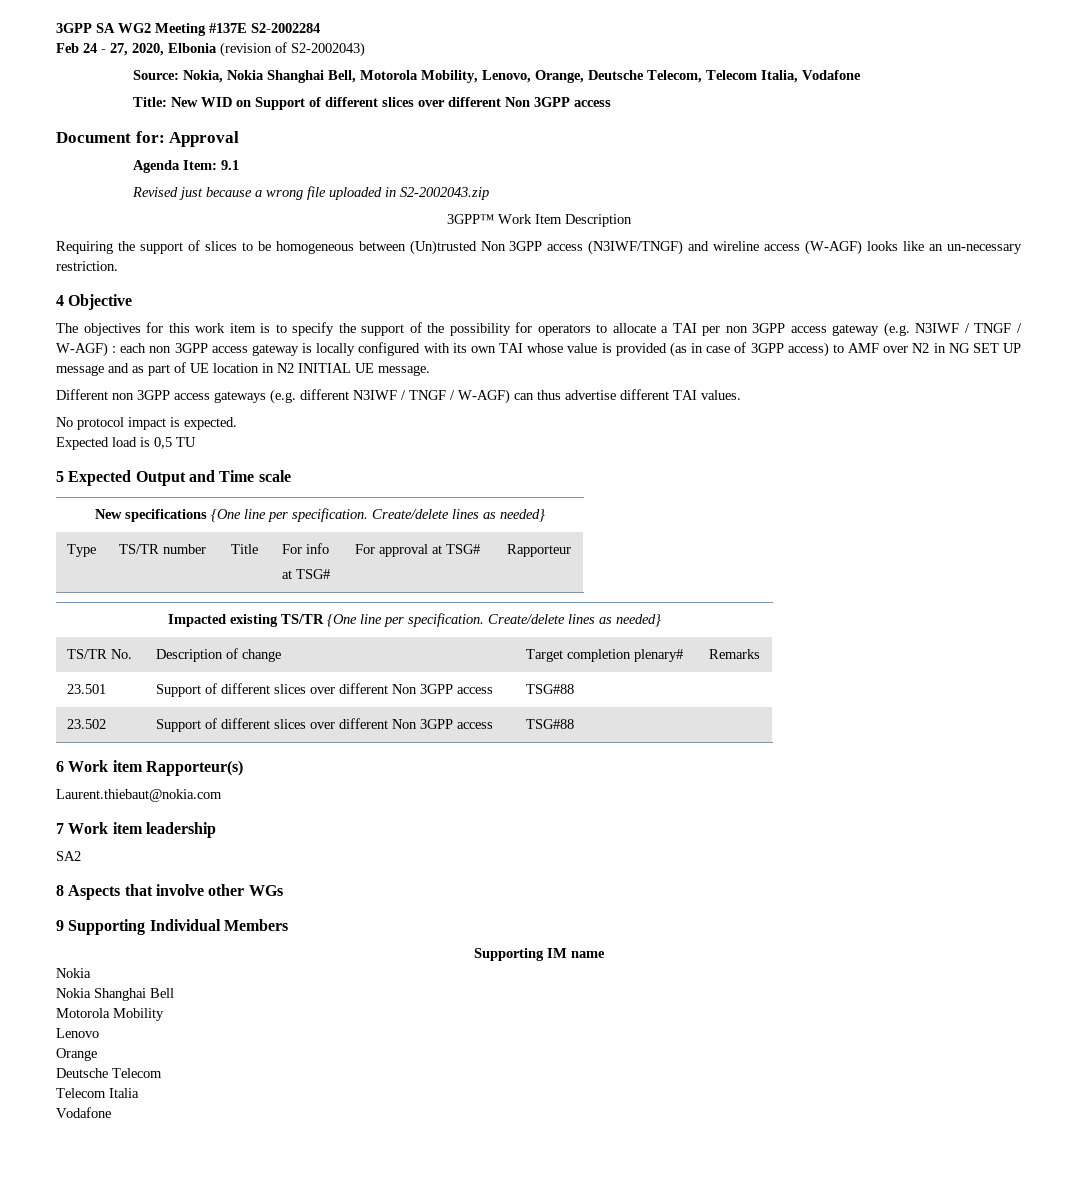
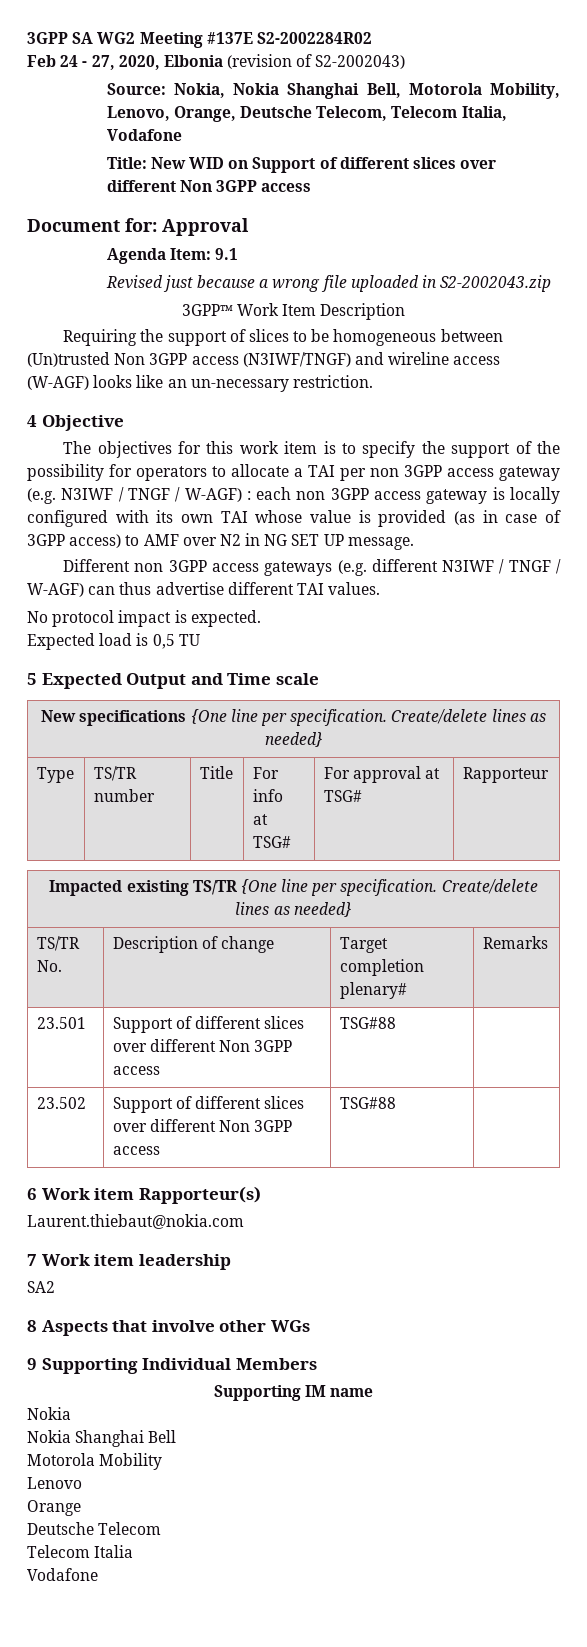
- 3GPP SA WG2 Meeting #137E S2-2002284
+ 3GPP SA WG2 Meeting #137E S2-2002284R02
- each non 3GPP access gateway is locally configured with its own TAI whose value is provided (as in case of 3GPP access) to AMF over N2 in NG SET UP message and as part of UE location in N2 INITIAL UE message.
+ each non 3GPP access gateway is locally configured with its own TAI whose value is provided (as in case of 3GPP access) to AMF over N2 in NG SET UP message.

